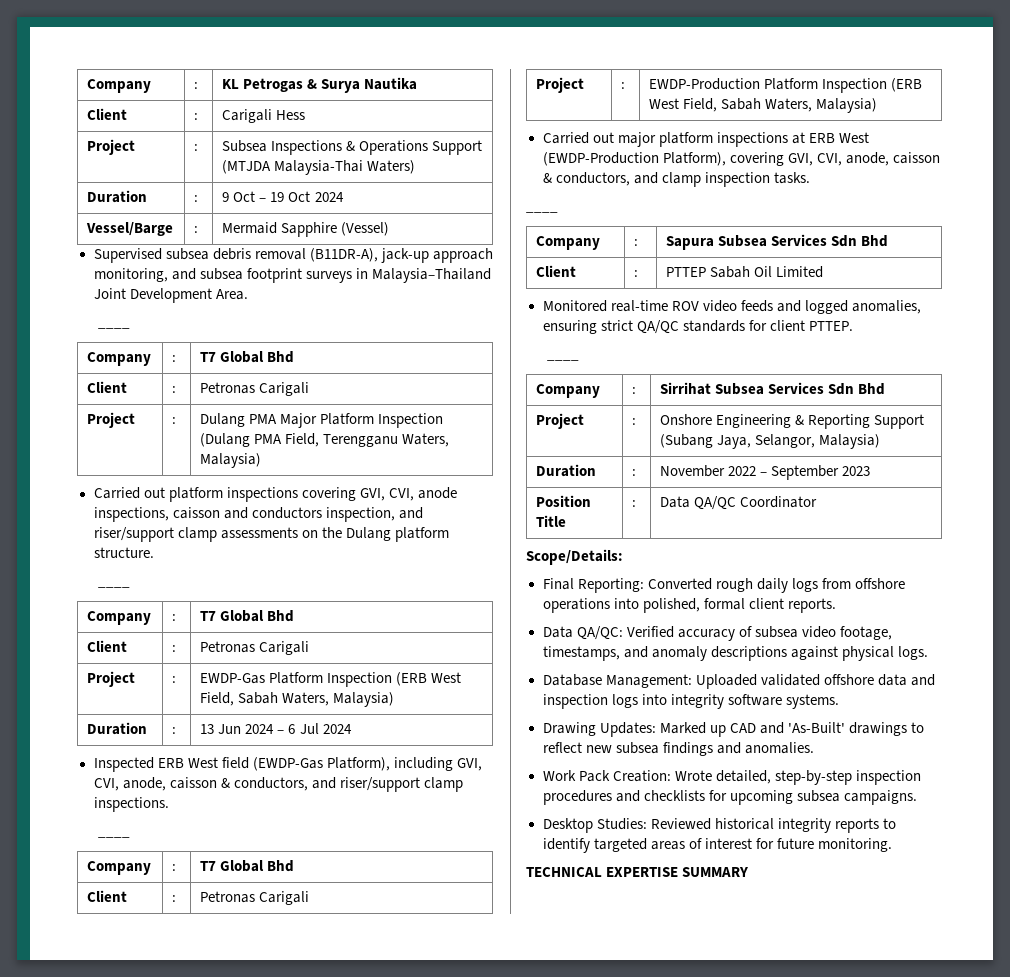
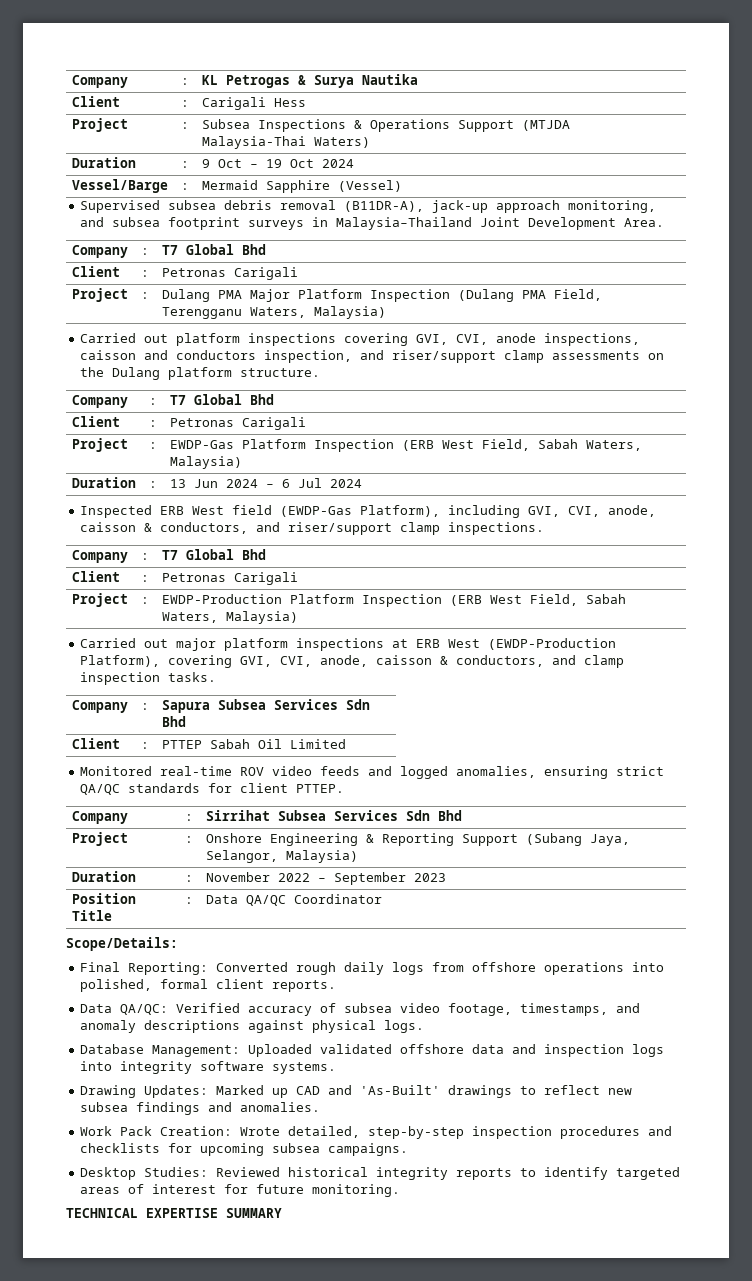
  Supervised subsea debris removal (B11DR-A), jack-up approach monitoring, and subsea footprint surveys in Malaysia–Thailand Joint Development Area.
- ____
  Carried out platform inspections covering GVI, CVI, anode inspections, caisson and conductors inspection, and riser/support clamp assessments on the Dulang platform structure.
- ____
  Inspected ERB West field (EWDP-Gas Platform), including GVI, CVI, anode, caisson & conductors, and riser/support clamp inspections.
- ____
  Carried out major platform inspections at ERB West (EWDP-Production Platform), covering GVI, CVI, anode, caisson & conductors, and clamp inspection tasks.
- ____
  Monitored real-time ROV video feeds and logged anomalies, ensuring strict QA/QC standards for client PTTEP.
- ____

